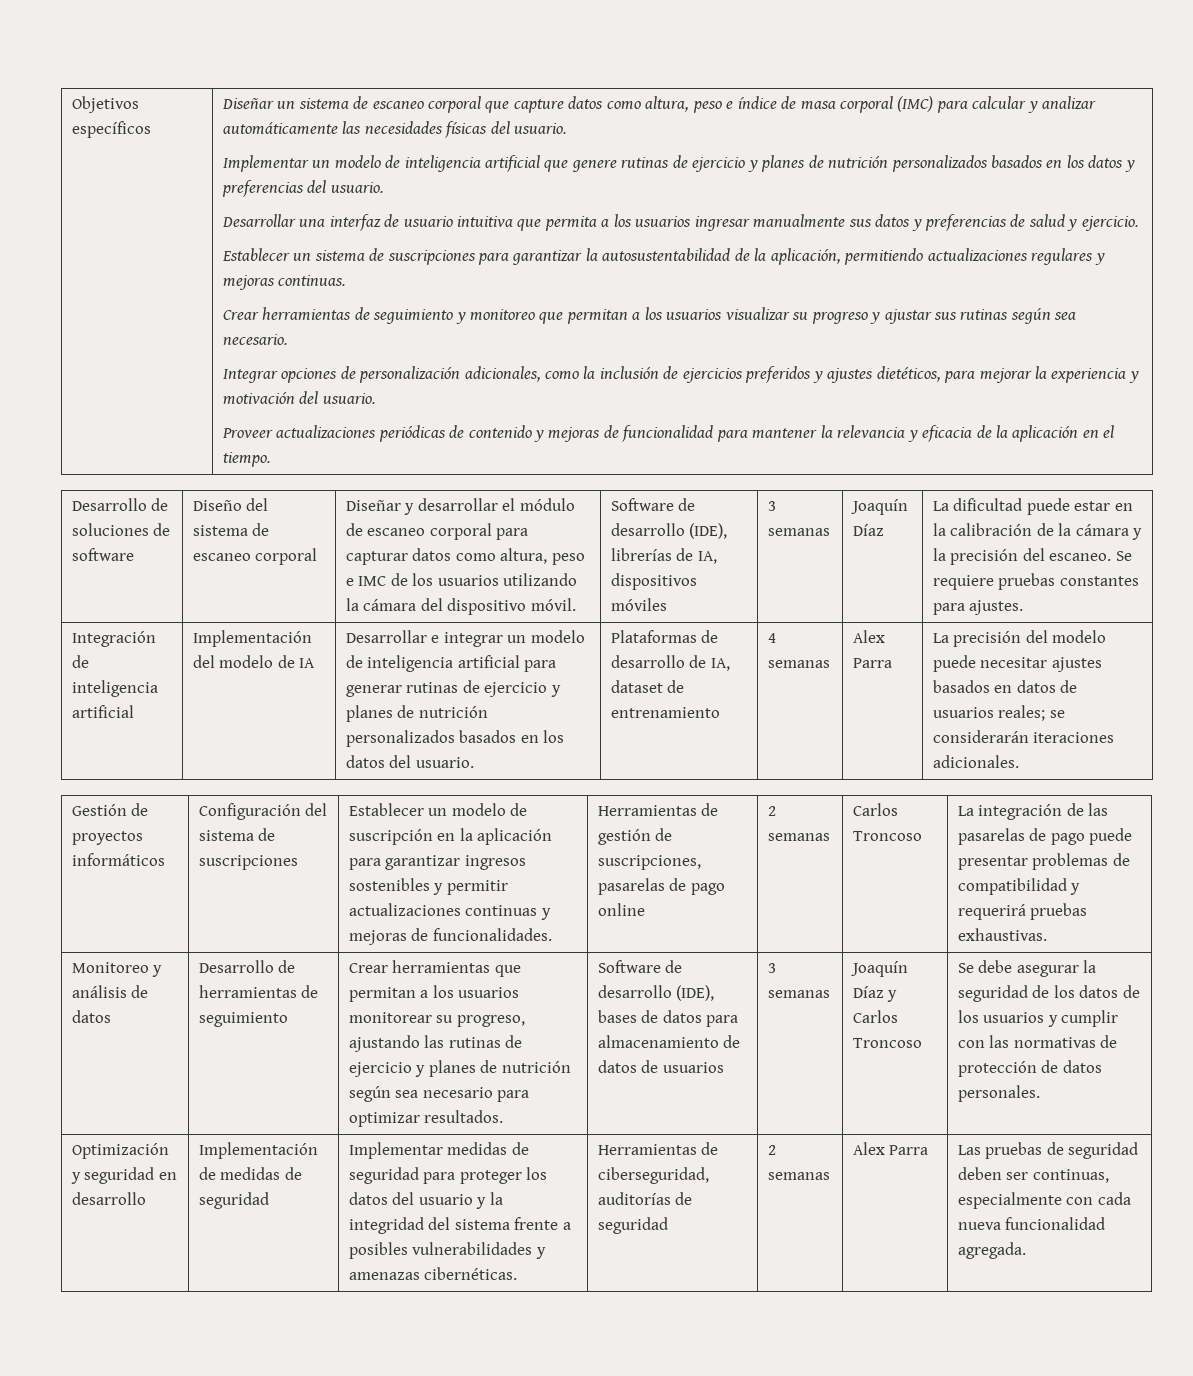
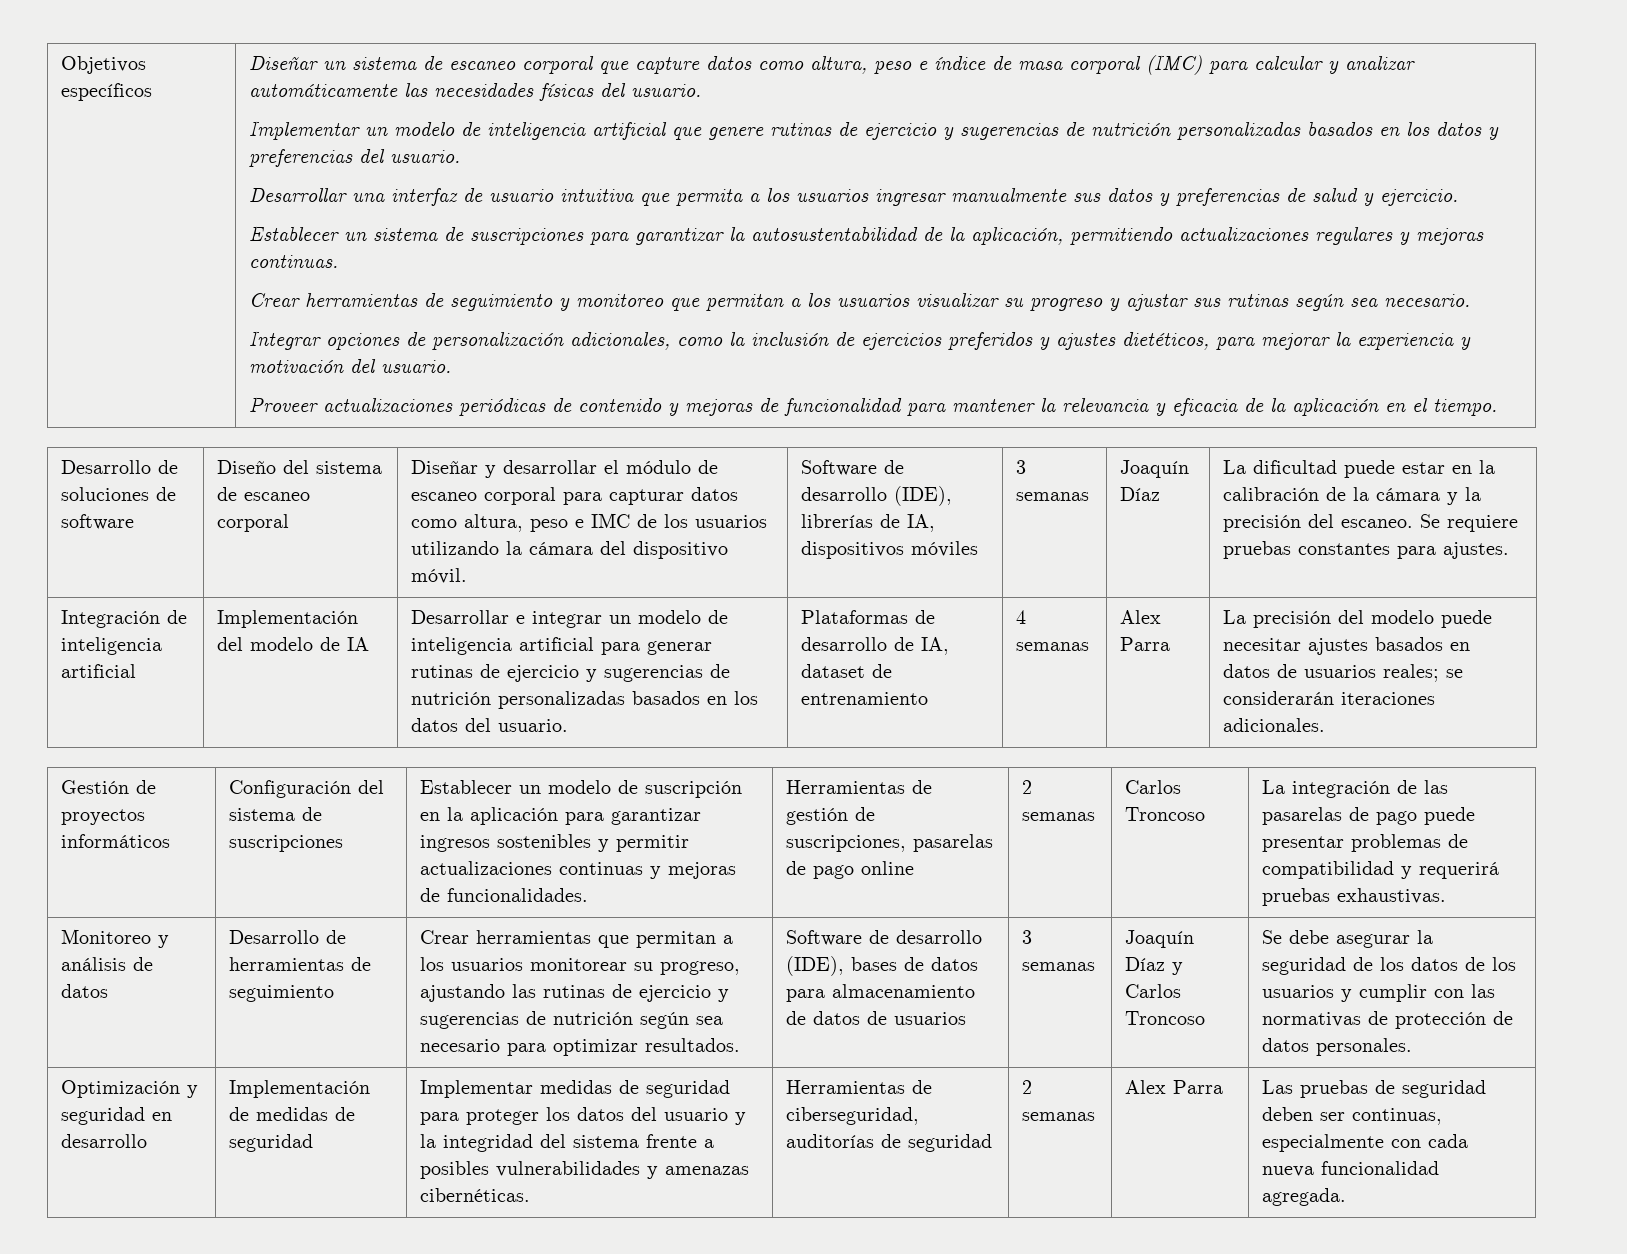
- Implementar un modelo de inteligencia artificial que genere rutinas de ejercicio y planes de nutrición personalizados basados en los datos y preferencias del usuario.
+ Implementar un modelo de inteligencia artificial que genere rutinas de ejercicio y sugerencias de nutrición personalizadas basados en los datos y preferencias del usuario.
- Desarrollar e integrar un modelo de inteligencia artificial para generar rutinas de ejercicio y planes de nutrición personalizados basados en los datos del usuario.
+ Desarrollar e integrar un modelo de inteligencia artificial para generar rutinas de ejercicio y sugerencias de nutrición personalizadas basados en los datos del usuario.
- Crear herramientas que permitan a los usuarios monitorear su progreso, ajustando las rutinas de ejercicio y planes de nutrición según sea necesario para optimizar resultados.
+ Crear herramientas que permitan a los usuarios monitorear su progreso, ajustando las rutinas de ejercicio y sugerencias de nutrición según sea necesario para optimizar resultados.

